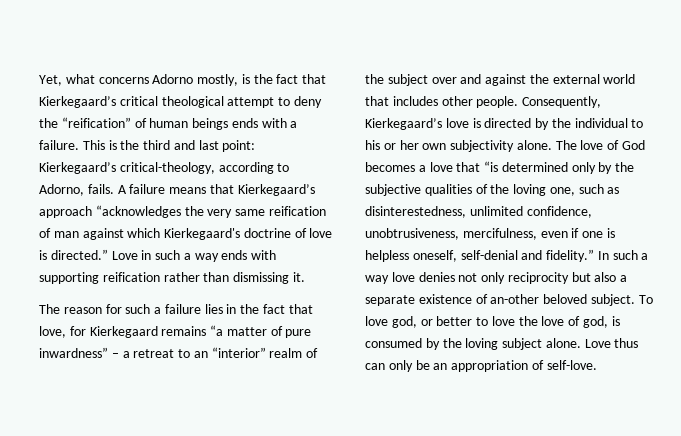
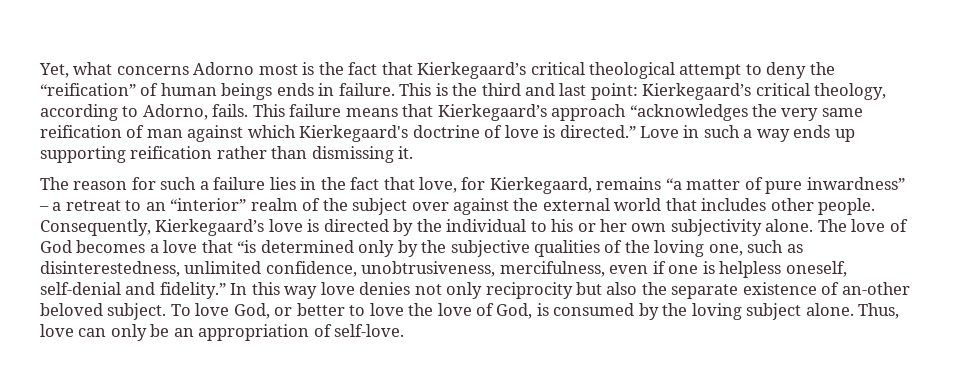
- Yet, what concerns Adorno mostly, is the fact that Kierkegaard’s critical theological attempt to deny the “reification” of human beings ends with a failure.
+ Yet, what concerns Adorno most is the fact that Kierkegaard’s critical theological attempt to deny the “reification” of human beings ends in failure.
- This is the third and last point: Kierkegaard’s critical-theology, according to Adorno, fails.
+ This is the third and last point: Kierkegaard’s critical theology, according to Adorno, fails.
- A failure means that Kierkegaard’s approach “acknowledges the very same reification of man against which Kierkegaard's doctrine of love is directed.”
+ This failure means that Kierkegaard’s approach “acknowledges the very same reification of man against which Kierkegaard's doctrine of love is directed.”
- Love in such a way ends with supporting reification rather than dismissing it.
+ Love in such a way ends up supporting reification rather than dismissing it.
- The reason for such a failure lies in the fact that love, for Kierkegaard remains “a matter of pure inwardness” – a retreat to an “interior” realm of the subject over and against the external world that includes other people.
+ The reason for such a failure lies in the fact that love, for Kierkegaard, remains “a matter of pure inwardness” – a retreat to an “interior” realm of the subject over against the external world that includes other people.
- In such a way love denies not only reciprocity but also a separate existence of an-other beloved subject.
+ In this way love denies not only reciprocity but also the separate existence of an-other beloved subject.
- To love god, or better to love the love of god, is consumed by the loving subject alone.
+ To love God, or better to love the love of God, is consumed by the loving subject alone.
- Love thus can only be an appropriation of self-love.
+ Thus, love can only be an appropriation of self-love.

